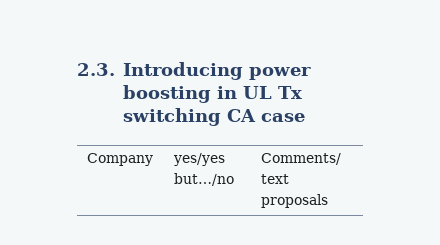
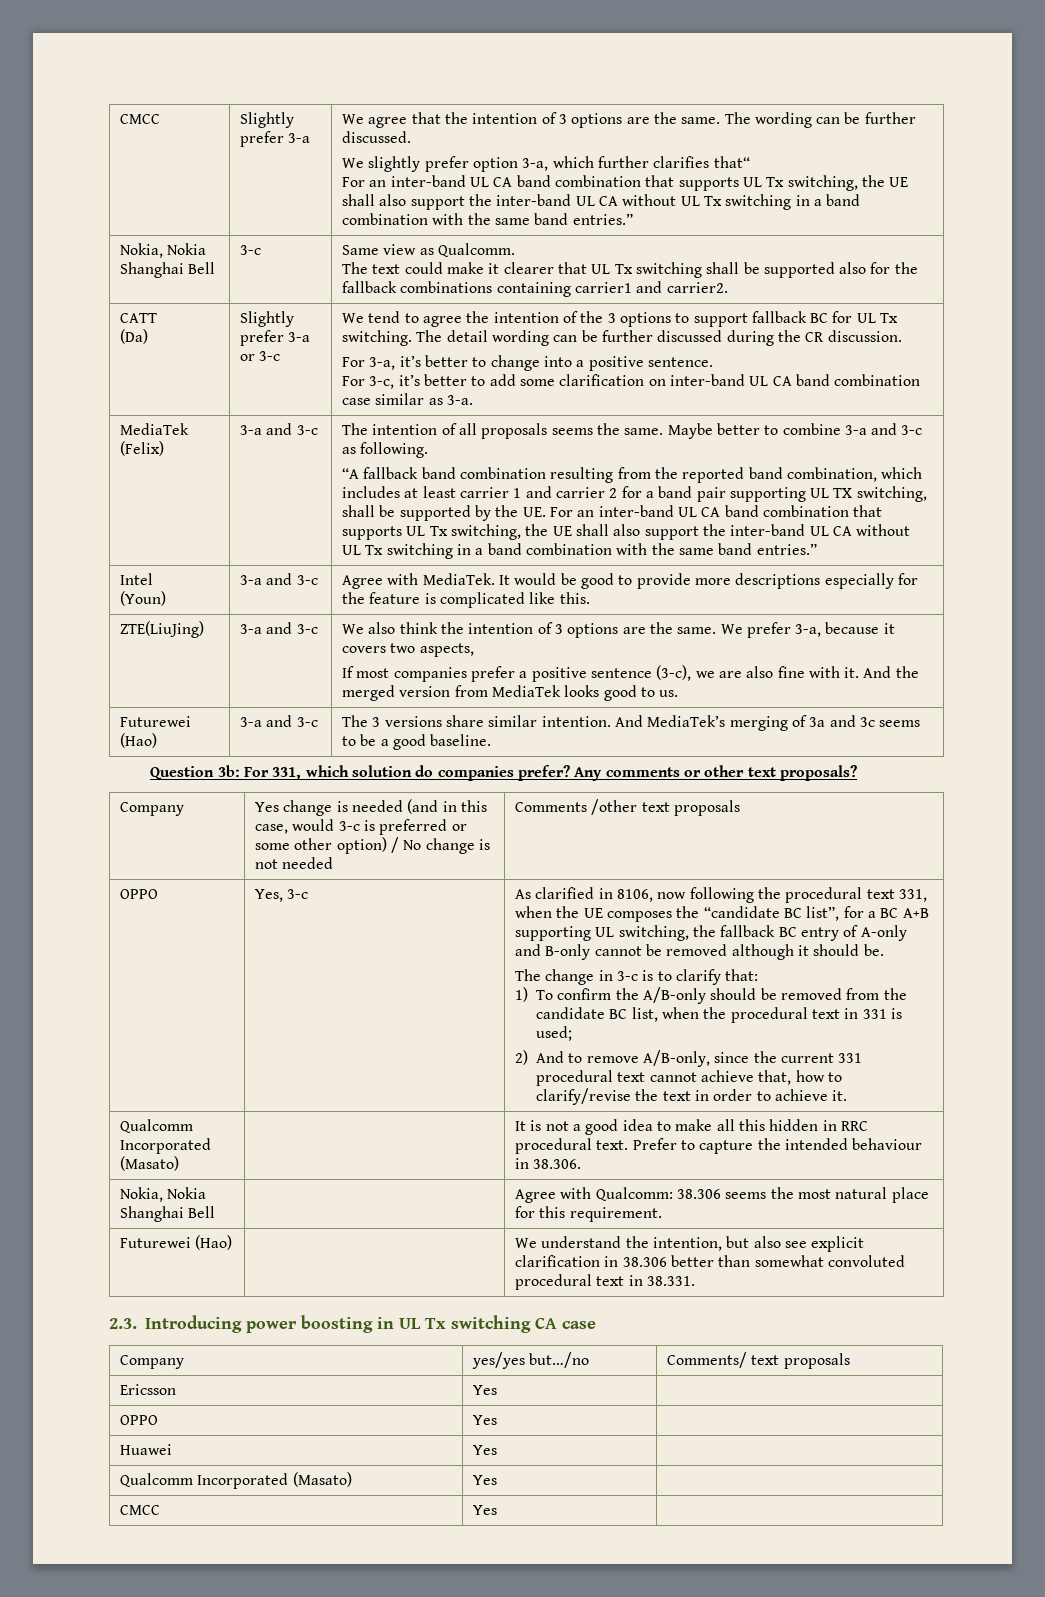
+ CMCC | Slightly prefer 3-a | We agree that the intention of 3 options are the same. The wording can be further discussed.
+ We slightly prefer option 3-a, which further clarifies that“
+ For an inter-band UL CA band combination that supports UL Tx switching, the UE shall also support the inter-band UL CA without UL Tx switching in a band combination with the same band entries.”
+ Nokia, Nokia Shanghai Bell | 3-c | Same view as Qualcomm.
+ The text could make it clearer that UL Tx switching shall be supported also for the fallback combinations containing carrier1 and carrier2.
+ CATT
+ (Da) | Slightly prefer 3-a or 3-c | We tend to agree the intention of the 3 options to support fallback BC for UL Tx switching. The detail wording can be further discussed during the CR discussion.
+ For 3-a, it’s better to change into a positive sentence.
+ For 3-c, it’s better to add some clarification on inter-band UL CA band combination case similar as 3-a.
+ MediaTek (Felix) | 3-a and 3-c | The intention of all proposals seems the same. Maybe better to combine 3-a and 3-c as following.
+ “A fallback band combination resulting from the reported band combination, which includes at least carrier 1 and carrier 2 for a band pair supporting UL TX switching, shall be supported by the UE. For an inter-band UL CA band combination that supports UL Tx switching, the UE shall also support the inter-band UL CA without UL Tx switching in a band combination with the same band entries.”
+ Intel
+ (Youn) | 3-a and 3-c | Agree with MediaTek. It would be good to provide more descriptions especially for the feature is complicated like this.
+ ZTE(LiuJing) | 3-a and 3-c | We also think the intention of 3 options are the same. We prefer 3-a, because it covers two aspects,
+ If most companies prefer a positive sentence (3-c), we are also fine with it. And the merged version from MediaTek looks good to us.
+ Futurewei (Hao) | 3-a and 3-c | The 3 versions share similar intention. And MediaTek’s merging of 3a and 3c seems to be a good baseline.
+ Question 3b: For 331, which solution do companies prefer? Any comments or other text proposals?
+ Company | Yes change is needed (and in this case, would 3-c is preferred or some other option) / No change is not needed | Comments /other text proposals
+ OPPO | Yes, 3-c | As clarified in 8106, now following the procedural text 331, when the UE composes the “candidate BC list”, for a BC A+B supporting UL switching, the fallback BC entry of A-only and B-only cannot be removed although it should be.
+ The change in 3-c is to clarify that:
+ 1) To confirm the A/B-only should be removed from the candidate BC list, when the procedural text in 331 is used;
+ 2) And to remove A/B-only, since the current 331 procedural text cannot achieve that, how to clarify/revise the text in order to achieve it.
+ Qualcomm Incorporated (Masato) | | It is not a good idea to make all this hidden in RRC procedural text. Prefer to capture the intended behaviour in 38.306.
+ Nokia, Nokia Shanghai Bell | | Agree with Qualcomm: 38.306 seems the most natural place for this requirement.
+ Futurewei (Hao) | | We understand the intention, but also see explicit clarification in 38.306 better than somewhat convoluted procedural text in 38.331.
+ Ericsson | Yes |
+ OPPO | Yes |
+ Huawei | Yes |
+ Qualcomm Incorporated (Masato) | Yes |
+ CMCC | Yes |

